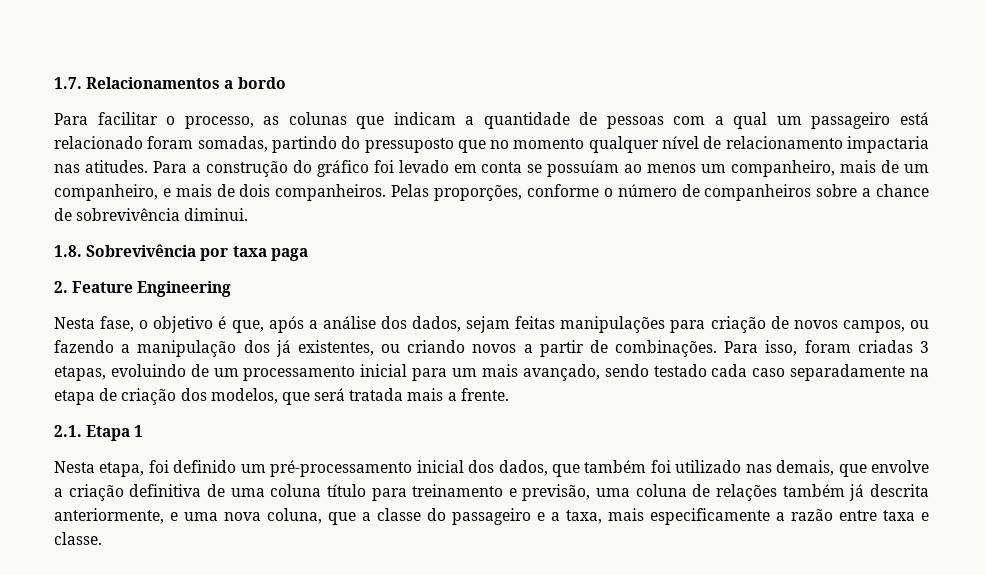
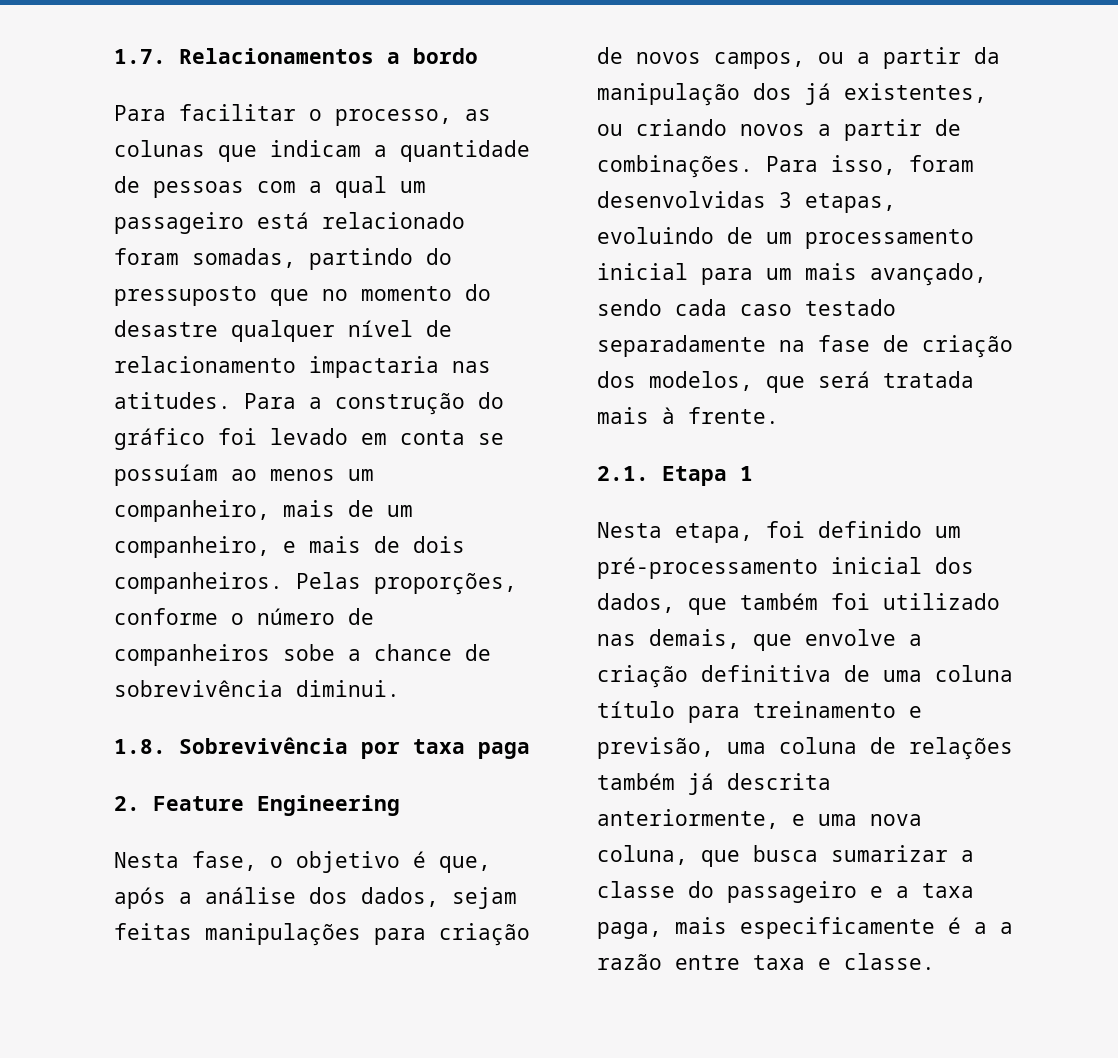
- Para facilitar o processo, as colunas que indicam a quantidade de pessoas com a qual um passageiro está relacionado foram somadas, partindo do pressuposto que no momento qualquer nível de relacionamento impactaria nas atitudes.
+ Para facilitar o processo, as colunas que indicam a quantidade de pessoas com a qual um passageiro está relacionado foram somadas, partindo do pressuposto que no momento do desastre qualquer nível de relacionamento impactaria nas atitudes.
- Pelas proporções, conforme o número de companheiros sobre a chance de sobrevivência diminui.
+ Pelas proporções, conforme o número de companheiros sobe a chance de sobrevivência diminui.
- Nesta fase, o objetivo é que, após a análise dos dados, sejam feitas manipulações para criação de novos campos, ou fazendo a manipulação dos já existentes, ou criando novos a partir de combinações.
+ Nesta fase, o objetivo é que, após a análise dos dados, sejam feitas manipulações para criação de novos campos, ou a partir da manipulação dos já existentes, ou criando novos a partir de combinações.
- Para isso, foram criadas 3 etapas, evoluindo de um processamento inicial para um mais avançado, sendo testado cada caso separadamente na etapa de criação dos modelos, que será tratada mais a frente.
+ Para isso, foram desenvolvidas 3 etapas, evoluindo de um processamento inicial para um mais avançado, sendo cada caso testado separadamente na fase de criação dos modelos, que será tratada mais à frente.
- Nesta etapa, foi definido um pré-processamento inicial dos dados, que também foi utilizado nas demais, que envolve a criação definitiva de uma coluna título para treinamento e previsão, uma coluna de relações também já descrita anteriormente, e uma nova coluna, que a classe do passageiro e a taxa, mais especificamente a razão entre taxa e classe.
+ Nesta etapa, foi definido um pré-processamento inicial dos dados, que também foi utilizado nas demais, que envolve a criação definitiva de uma coluna título para treinamento e previsão, uma coluna de relações também já descrita anteriormente, e uma nova coluna, que busca sumarizar a classe do passageiro e a taxa paga, mais especificamente é a a razão entre taxa e classe.

